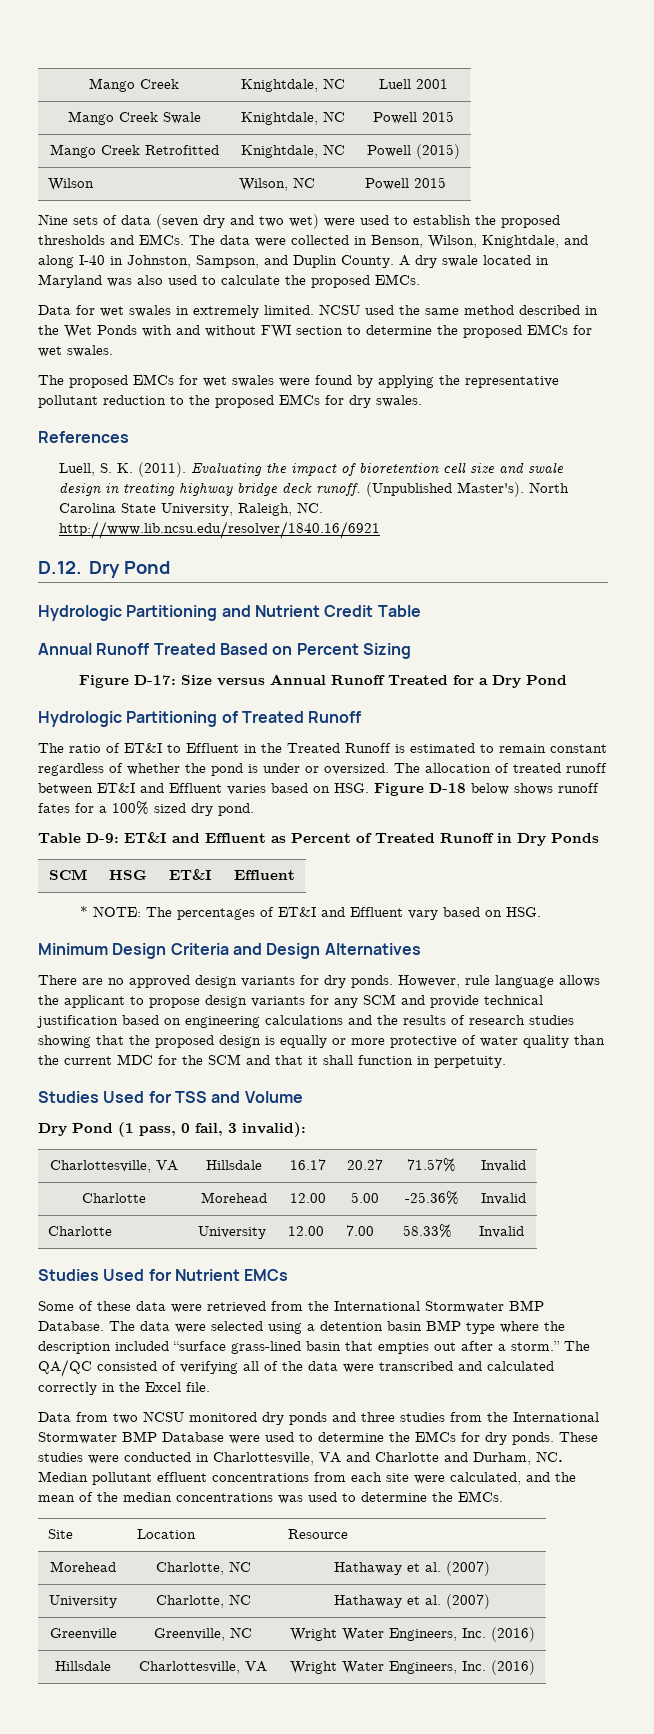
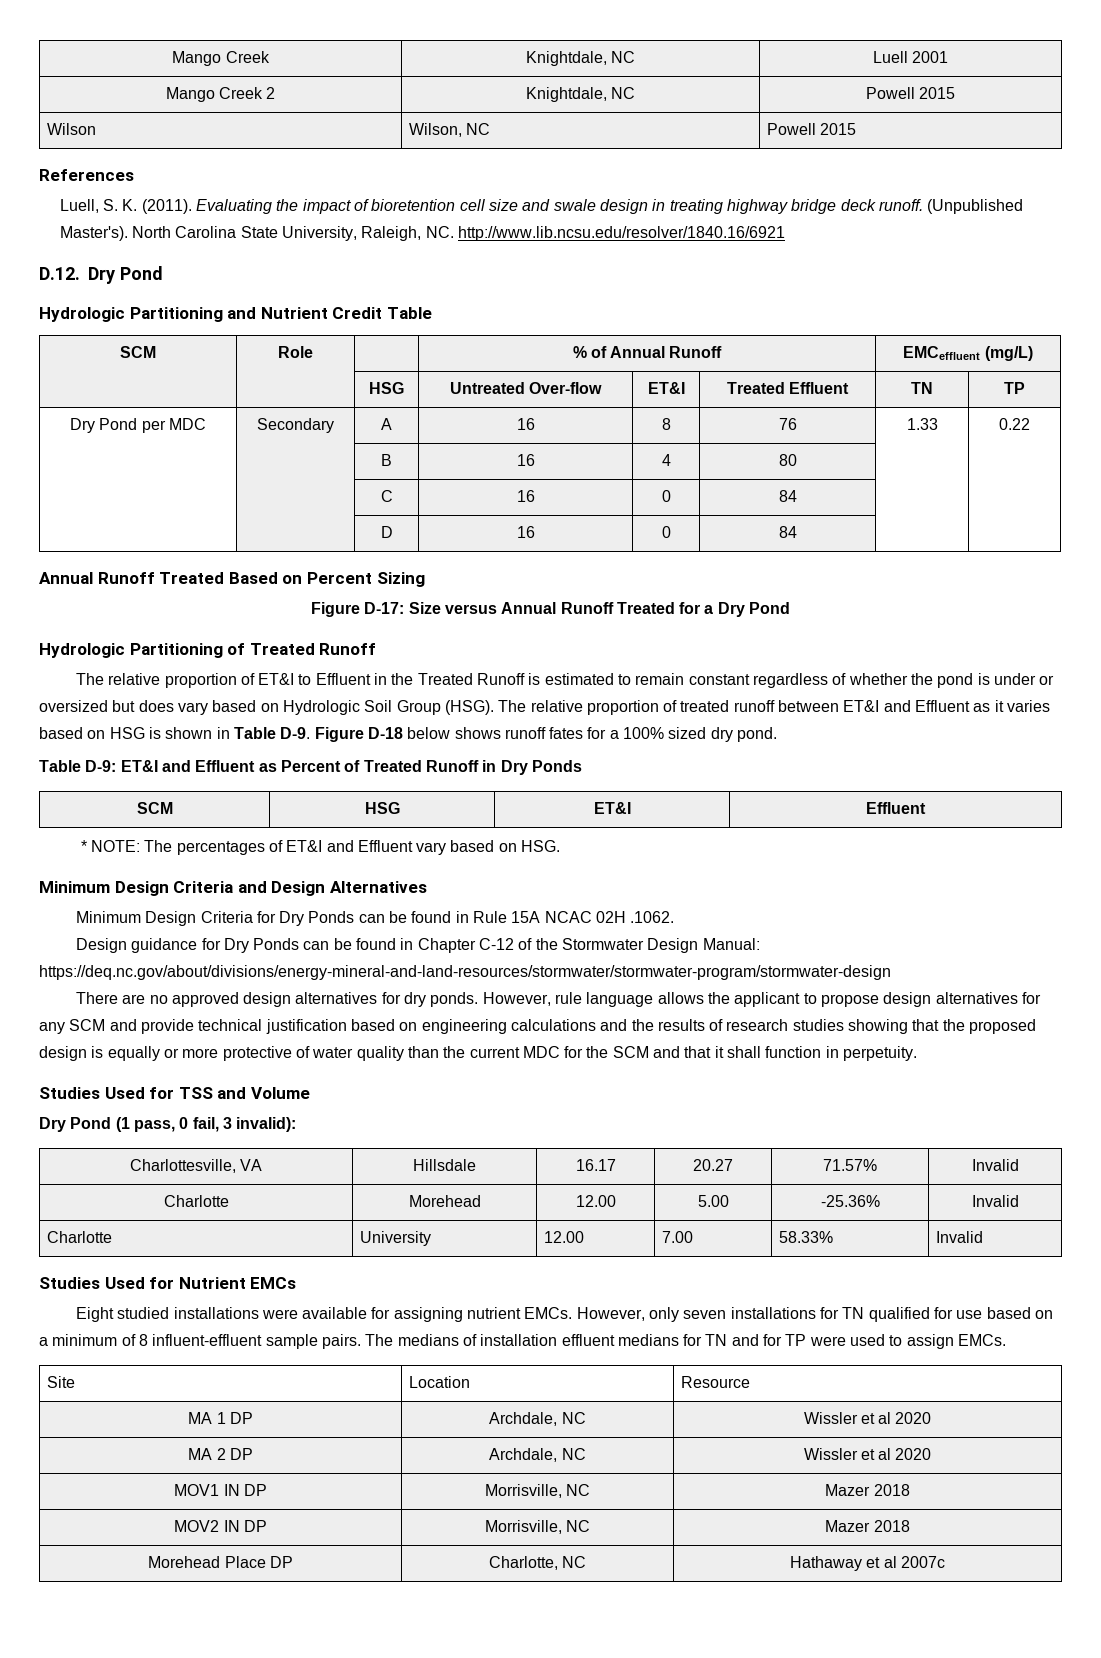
- Mango Creek Swale | Knightdale, NC | Powell 2015
+ Mango Creek 2 | Knightdale, NC | Powell 2015
- Mango Creek Retrofitted | Knightdale, NC | Powell (2015)
- Nine sets of data (seven dry and two wet) were used to establish the proposed thresholds and EMCs. The data were collected in Benson, Wilson, Knightdale, and along I-40 in Johnston, Sampson, and Duplin County. A dry swale located in Maryland was also used to calculate the proposed EMCs.
- Data for wet swales in extremely limited. NCSU used the same method described in the Wet Ponds with and without FWI section to determine the proposed EMCs for wet swales.
- The proposed EMCs for wet swales were found by applying the representative pollutant reduction to the proposed EMCs for dry swales.
+ SCM | Role | | % of Annual Runoff | EMCeffluent (mg/L)
+ | | HSG | Untreated Over-flow | ET&I | Treated Effluent | TN | TP
+ Dry Pond per MDC | Secondary | A | 16 | 8 | 76 | 1.33 | 0.22
+ | | B | 16 | 4 | 80 | |
+ | | C | 16 | 0 | 84 | |
+ | | D | 16 | 0 | 84 | |
- The ratio of ET&I to Effluent in the Treated Runoff is estimated to remain constant regardless of whether the pond is under or oversized. The allocation of treated runoff between ET&I and Effluent varies based on HSG. Figure D-18 below shows runoff fates for a 100% sized dry pond.
+ The relative proportion of ET&I to Effluent in the Treated Runoff is estimated to remain constant regardless of whether the pond is under or oversized but does vary based on Hydrologic Soil Group (HSG). The relative proportion of treated runoff between ET&I and Effluent as it varies based on HSG is shown in Table D-9. Figure D-18 below shows runoff fates for a 100% sized dry pond.
+ Minimum Design Criteria for Dry Ponds can be found in Rule 15A NCAC 02H .1062.
+ Design guidance for Dry Ponds can be found in Chapter C-12 of the Stormwater Design Manual: https://deq.nc.gov/about/divisions/energy-mineral-and-land-resources/stormwater/stormwater-program/stormwater-design
- There are no approved design variants for dry ponds.
+ There are no approved design alternatives for dry ponds.
- However, rule language allows the applicant to propose design variants for any SCM and provide technical justification based on engineering calculations and the results of research studies showing that the proposed design is equally or more protective of water quality than the current MDC for the SCM and that it shall function in perpetuity.
+ However, rule language allows the applicant to propose design alternatives for any SCM and provide technical justification based on engineering calculations and the results of research studies showing that the proposed design is equally or more protective of water quality than the current MDC for the SCM and that it shall function in perpetuity.
- Some of these data were retrieved from the International Stormwater BMP Database. The data were selected using a detention basin BMP type where the description included “surface grass-lined basin that empties out after a storm.” The QA/QC consisted of verifying all of the data were transcribed and calculated correctly in the Excel file.
- Data from two NCSU monitored dry ponds and three studies from the International Stormwater BMP Database were used to determine the EMCs for dry ponds. These studies were conducted in Charlottesville, VA and Charlotte and Durham, NC. Median pollutant effluent concentrations from each site were calculated, and the mean of the median concentrations was used to determine the EMCs.
+ Eight studied installations were available for assigning nutrient EMCs. However, only seven installations for TN qualified for use based on a minimum of 8 influent-effluent sample pairs. The medians of installation effluent medians for TN and for TP were used to assign EMCs.
  Site | Location | Resource
- Morehead | Charlotte, NC | Hathaway et al. (2007)
- University | Charlotte, NC | Hathaway et al. (2007)
- Greenville | Greenville, NC | Wright Water Engineers, Inc. (2016)
- Hillsdale | Charlottesville, VA | Wright Water Engineers, Inc. (2016)
+ MA 1 DP | Archdale, NC | Wissler et al 2020
+ MA 2 DP | Archdale, NC | Wissler et al 2020
+ MOV1 IN DP | Morrisville, NC | Mazer 2018
+ MOV2 IN DP | Morrisville, NC | Mazer 2018
+ Morehead Place DP | Charlotte, NC | Hathaway et al 2007c

